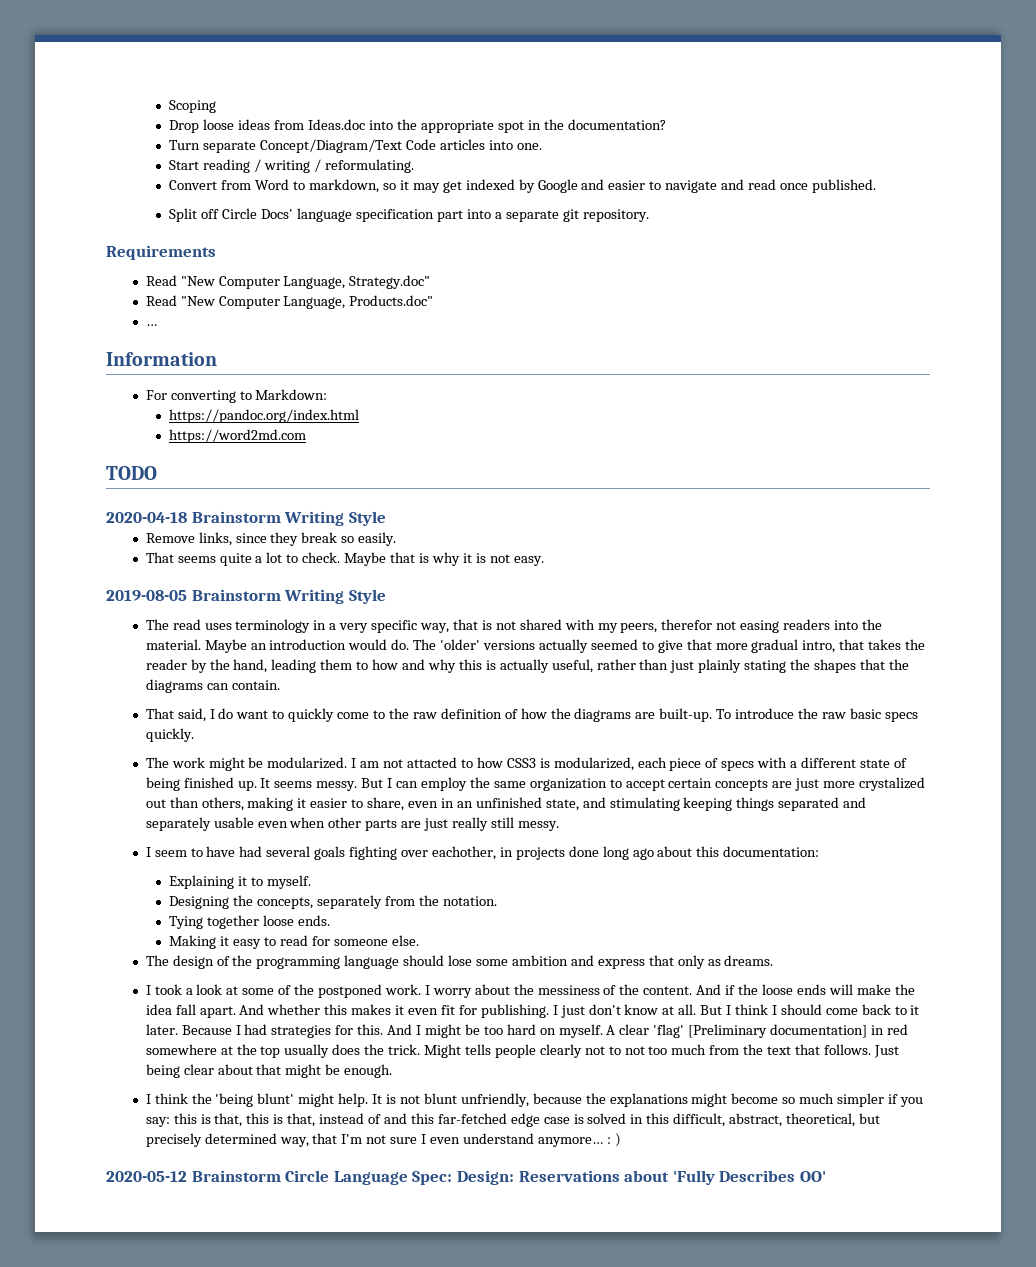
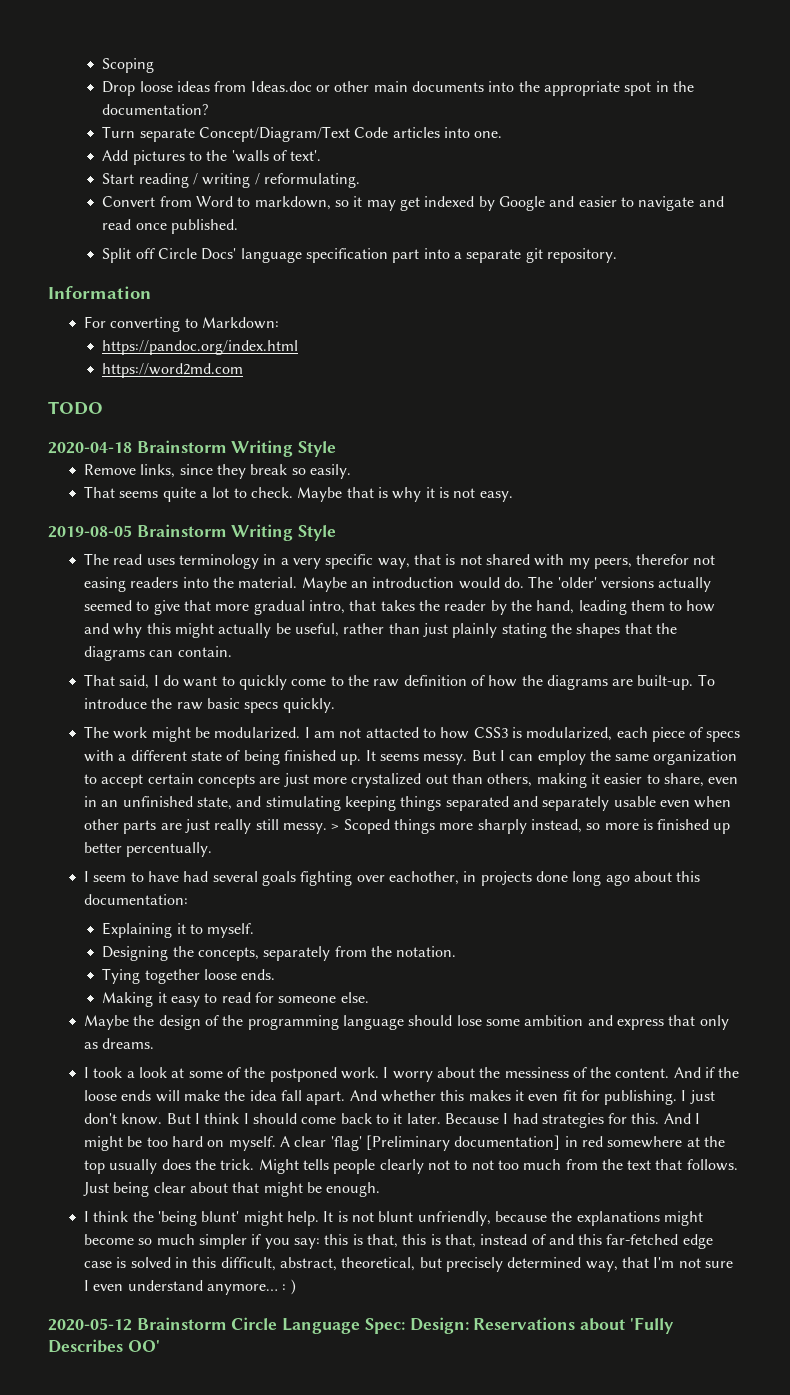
- Drop loose ideas from Ideas.doc into the appropriate spot in the documentation?
+ Drop loose ideas from Ideas.doc or other main documents into the appropriate spot in the documentation?
+ Add pictures to the 'walls of text'.
- Requirements
- Read "New Computer Language, Strategy.doc"
- Read "New Computer Language, Products.doc"
- …
- The 'older' versions actually seemed to give that more gradual intro, that takes the reader by the hand, leading them to how and why this is actually useful, rather than just plainly stating the shapes that the diagrams can contain.
+ The 'older' versions actually seemed to give that more gradual intro, that takes the reader by the hand, leading them to how and why this might actually be useful, rather than just plainly stating the shapes that the diagrams can contain.
+ > Scoped things more sharply instead, so more is finished up better percentually.
- The design of the programming language should lose some ambition and express that only as dreams.
+ Maybe the design of the programming language should lose some ambition and express that only as dreams.
- I just don't know at all.
+ I just don't know.

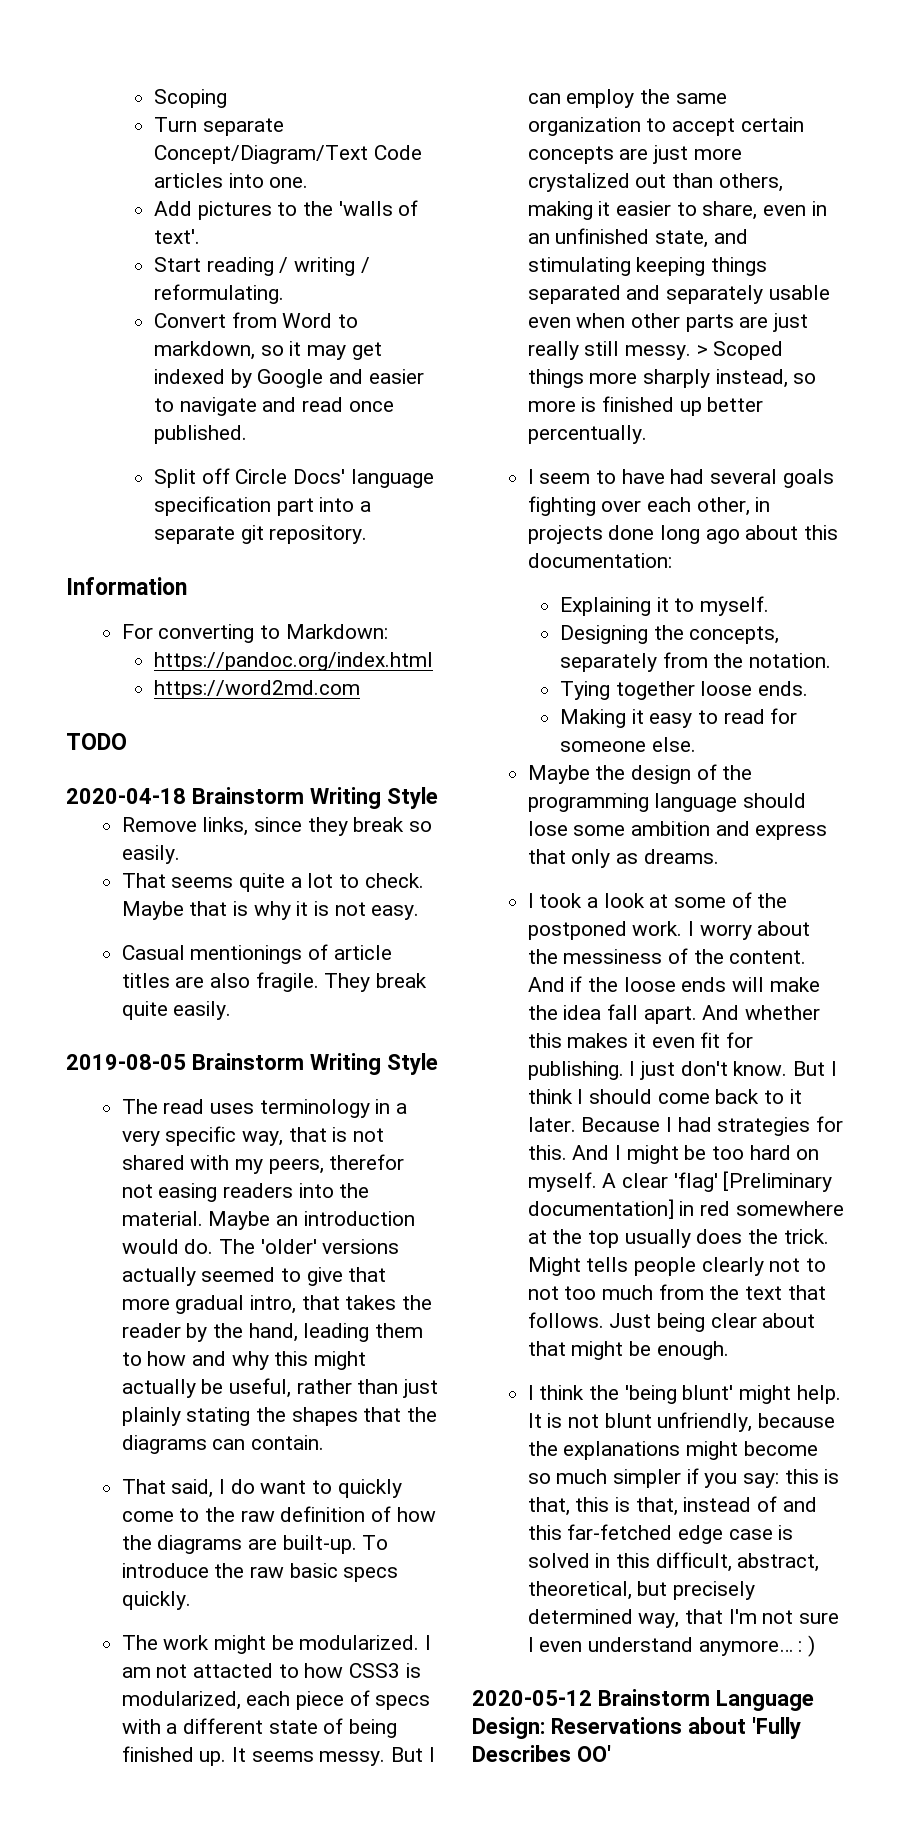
- Drop loose ideas from Ideas.doc or other main documents into the appropriate spot in the documentation?
+ Casual mentionings of article titles are also fragile. They break quite easily.
- I seem to have had several goals fighting over eachother, in projects done long ago about this documentation:
+ I seem to have had several goals fighting over each other, in projects done long ago about this documentation:
- 2020-05-12 Brainstorm Circle Language Spec: Design: Reservations about 'Fully Describes OO'
+ 2020-05-12 Brainstorm Language Design: Reservations about 'Fully Describes OO'

